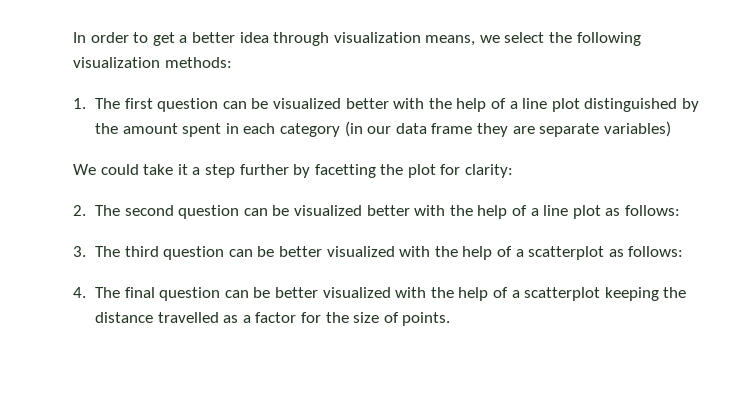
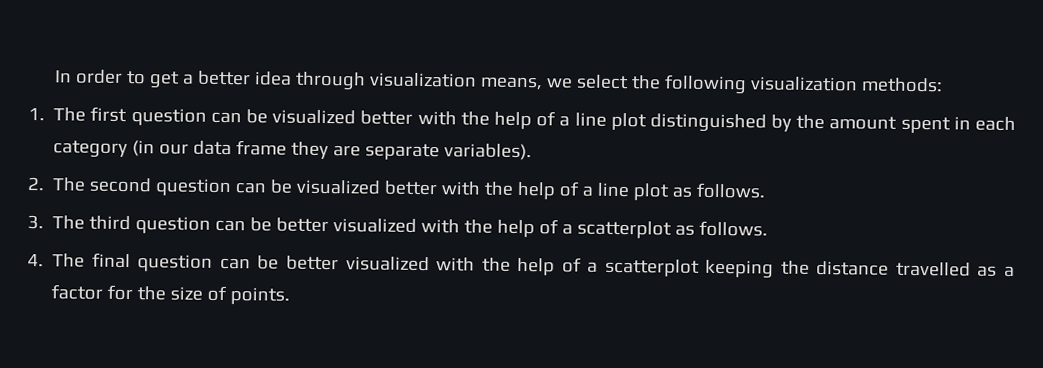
- 1. The first question can be visualized better with the help of a line plot distinguished by the amount spent in each category (in our data frame they are separate variables)
- We could take it a step further by facetting the plot for clarity:
+ 1. The first question can be visualized better with the help of a line plot distinguished by the amount spent in each category (in our data frame they are separate variables).
- 2. The second question can be visualized better with the help of a line plot as follows:
+ 2. The second question can be visualized better with the help of a line plot as follows.
- 3. The third question can be better visualized with the help of a scatterplot as follows:
+ 3. The third question can be better visualized with the help of a scatterplot as follows.

